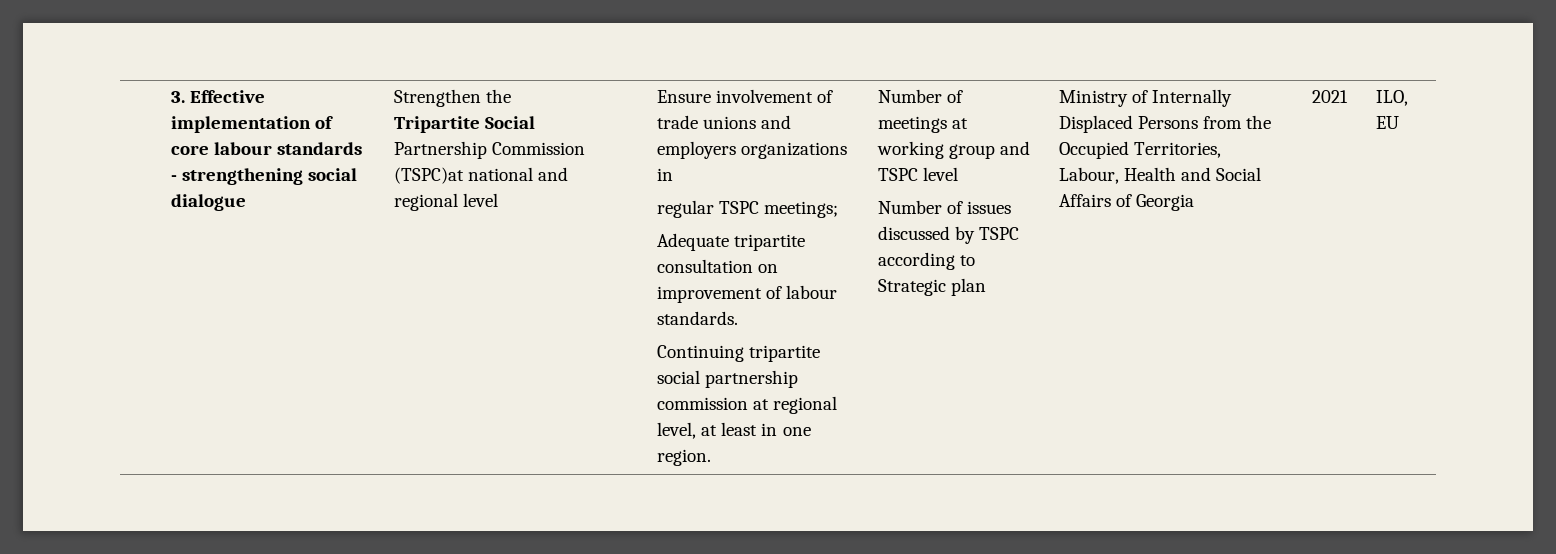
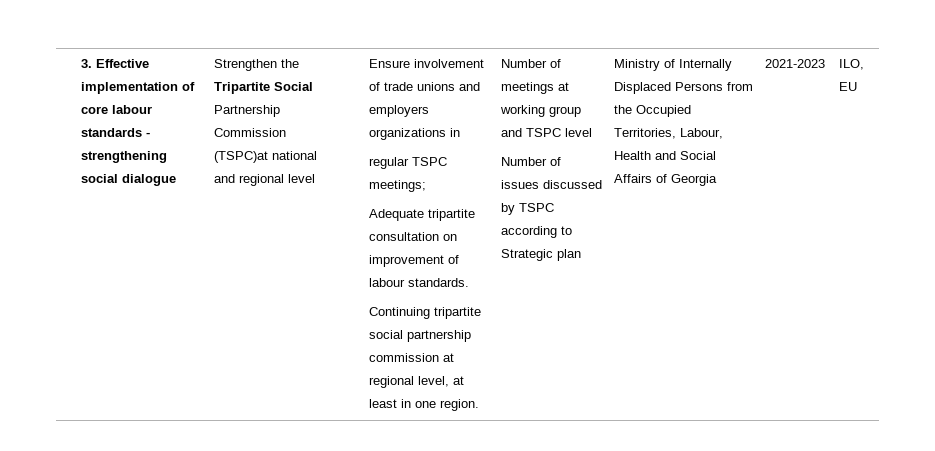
- 2021
+ 2021-2023

